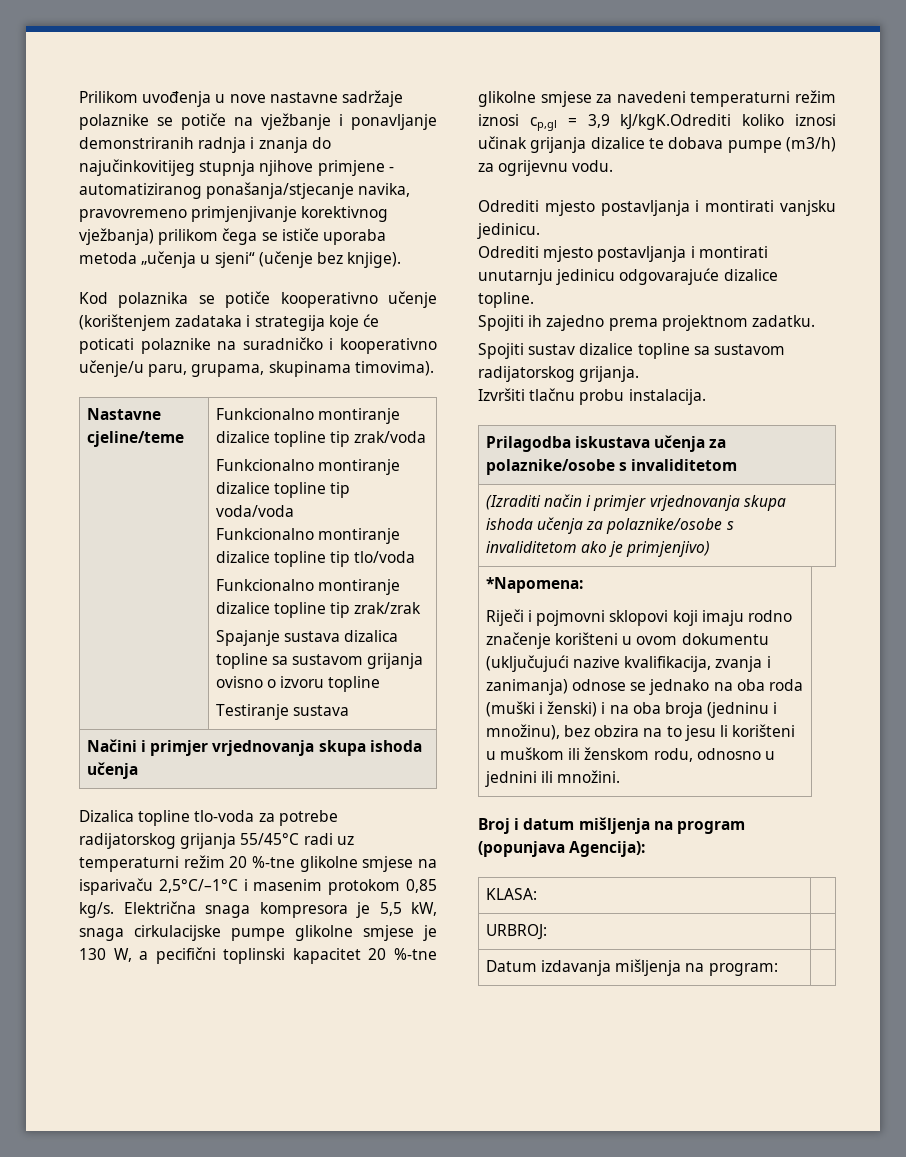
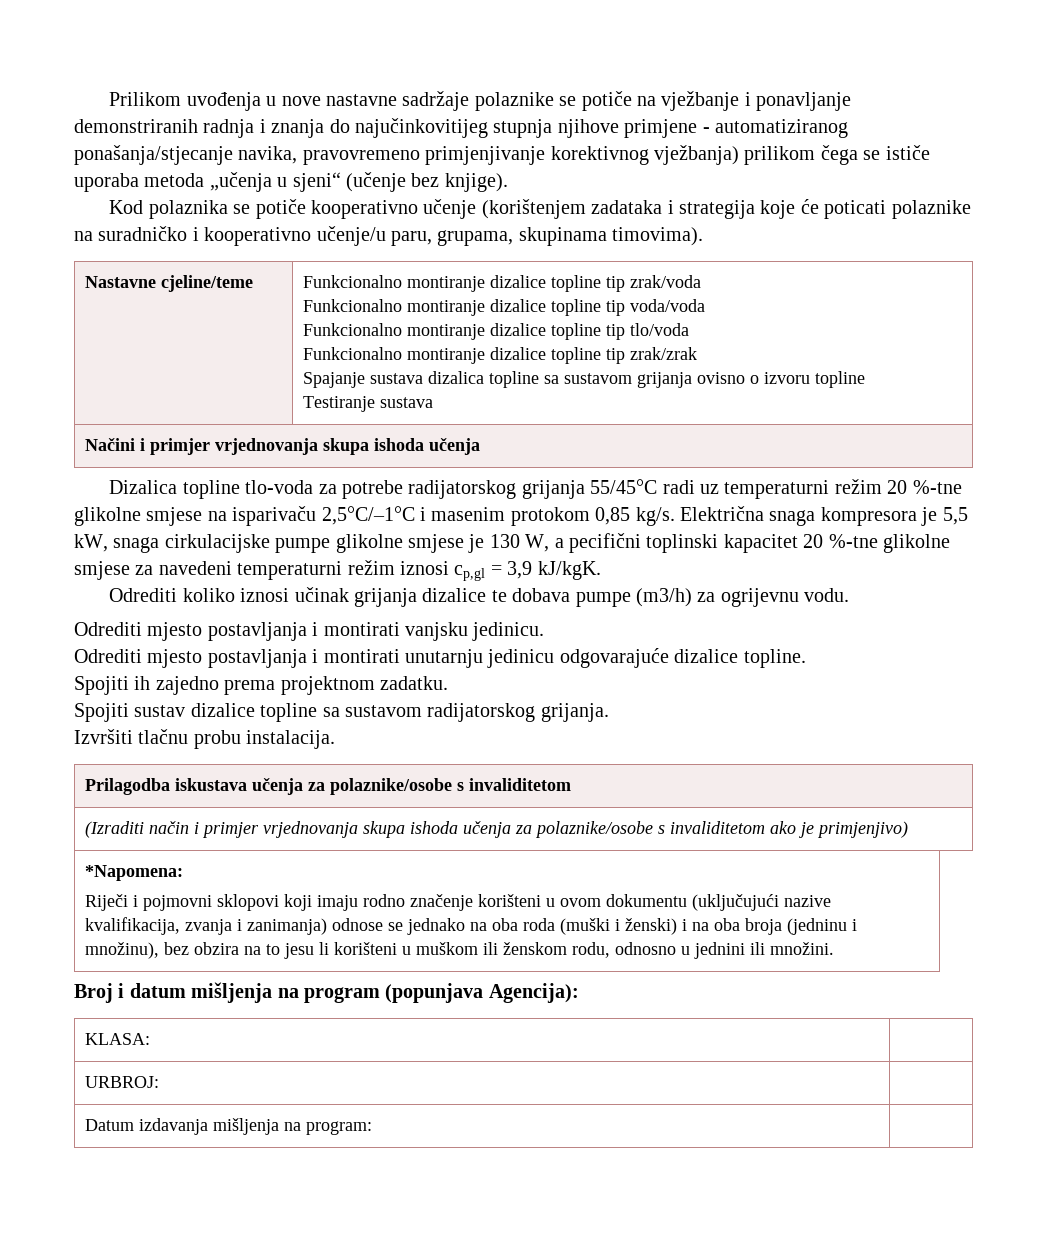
- Električna snaga kompresora je 5,5 kW, snaga cirkulacijske pumpe glikolne smjese je 130 W, a pecifični toplinski kapacitet 20 %-tne glikolne smjese za navedeni temperaturni režim iznosi cp,gl = 3,9 kJ/kgK.Odrediti koliko iznosi učinak grijanja dizalice te dobava pumpe (m3/h) za ogrijevnu vodu.
+ Električna snaga kompresora je 5,5 kW, snaga cirkulacijske pumpe glikolne smjese je 130 W, a pecifični toplinski kapacitet 20 %-tne glikolne smjese za navedeni temperaturni režim iznosi cp,gl = 3,9 kJ/kgK.
+ Odrediti koliko iznosi učinak grijanja dizalice te dobava pumpe (m3/h) za ogrijevnu vodu.

